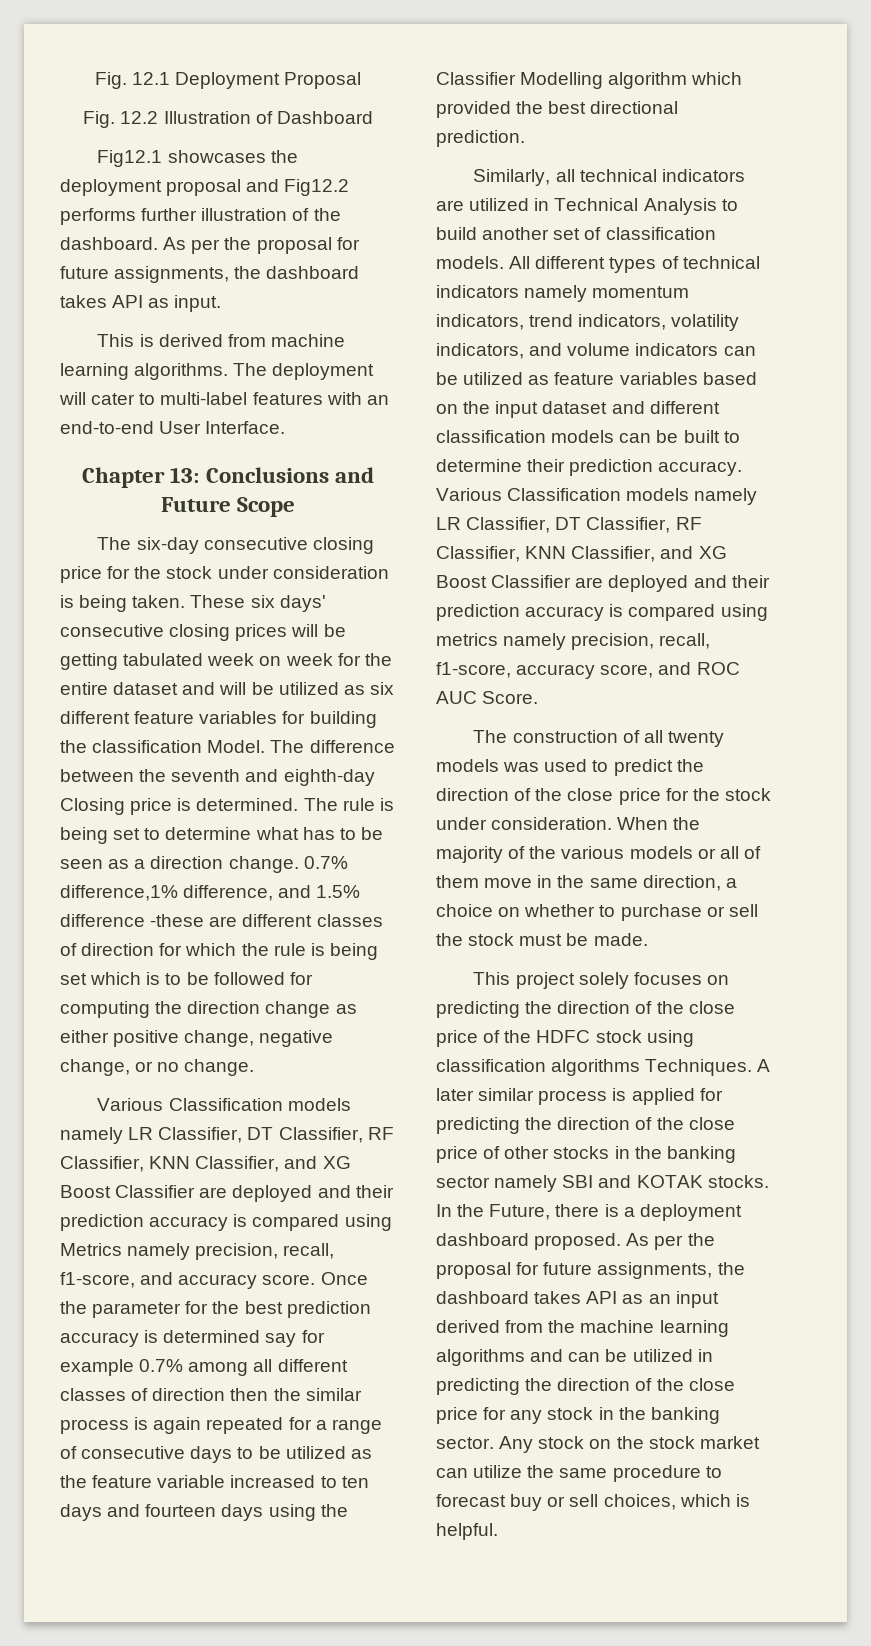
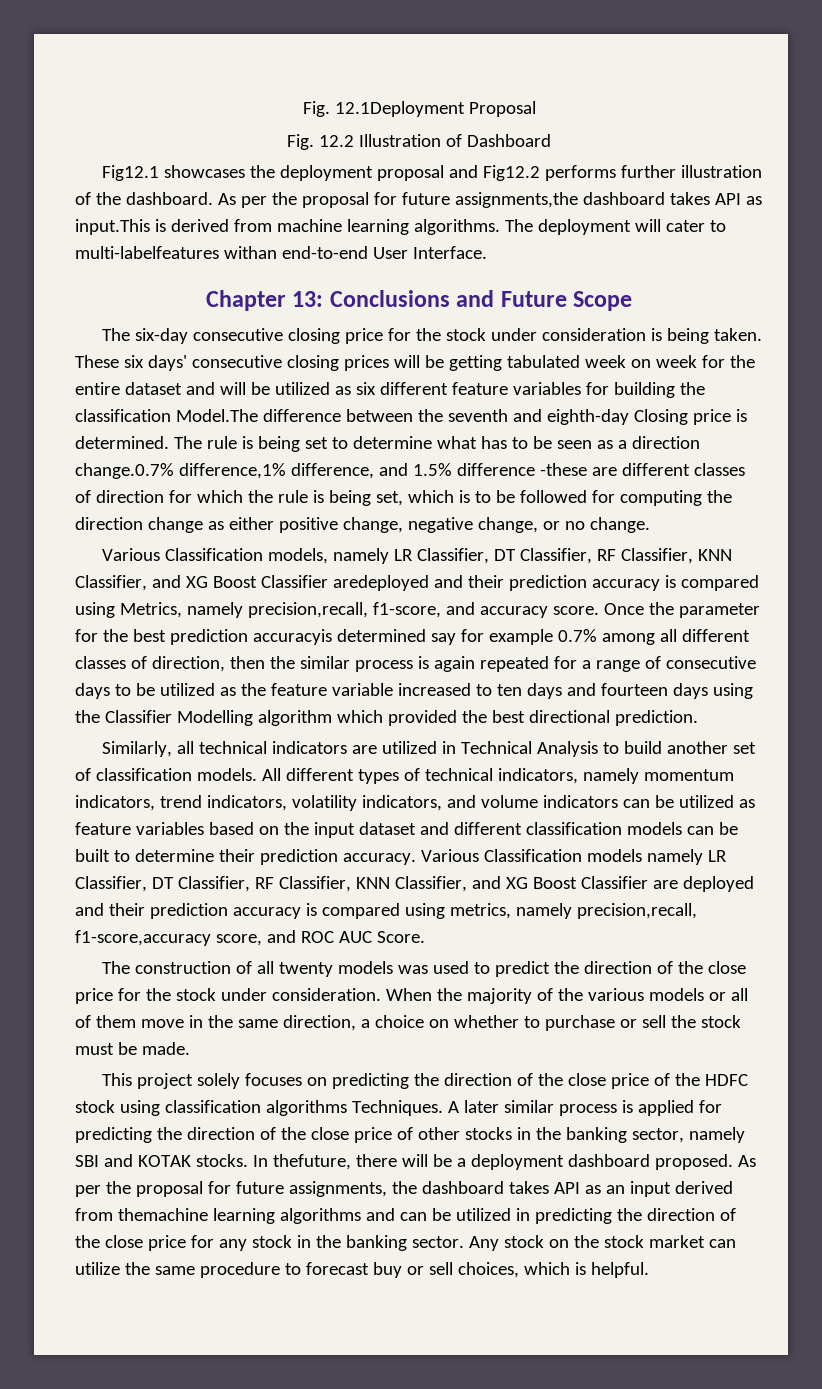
- Fig. 12.1 Deployment Proposal
+ Fig. 12.1Deployment Proposal
- As per the proposal for future assignments, the dashboard takes API as input.
- This is derived from machine learning algorithms.
+ As per the proposal for future assignments,the dashboard takes API as input.This is derived from machine learning algorithms.
- The deployment will cater to multi-label features with an end-to-end User Interface.
+ The deployment will cater to multi-labelfeatures withan end-to-end User Interface.
- These six days' consecutive closing prices will be getting tabulated week on week for the entire dataset and will be utilized as six different feature variables for building the classification Model. The difference between the seventh and eighth-day Closing price is determined.
+ These six days' consecutive closing prices will be getting tabulated week on week for the entire dataset and will be utilized as six different feature variables for building the classification Model.The difference between the seventh and eighth-day Closing price is determined.
- The rule is being set to determine what has to be seen as a direction change. 0.7% difference,1% difference, and 1.5% difference -these are different classes of direction for which the rule is being set which is to be followed for computing the direction change as either positive change, negative change, or no change.
+ The rule is being set to determine what has to be seen as a direction change.0.7% difference,1% difference, and 1.5% difference -these are different classes of direction for which the rule is being set, which is to be followed for computing the direction change as either positive change, negative change, or no change.
- Various Classification models namely LR Classifier, DT Classifier, RF Classifier, KNN Classifier, and XG Boost Classifier are deployed and their prediction accuracy is compared using Metrics namely precision, recall, f1-score, and accuracy score.
+ Various Classification models, namely LR Classifier, DT Classifier, RF Classifier, KNN Classifier, and XG Boost Classifier aredeployed and their prediction accuracy is compared using Metrics, namely precision,recall, f1-score, and accuracy score.
- Once the parameter for the best prediction accuracy is determined say for example 0.7% among all different classes of direction then the similar process is again repeated for a range of consecutive days to be utilized as the feature variable increased to ten days and fourteen days using the Classifier Modelling algorithm which provided the best directional prediction.
+ Once the parameter for the best prediction accuracyis determined say for example 0.7% among all different classes of direction, then the similar process is again repeated for a range of consecutive days to be utilized as the feature variable increased to ten days and fourteen days using the Classifier Modelling algorithm which provided the best directional prediction.
- All different types of technical indicators namely momentum indicators, trend indicators, volatility indicators, and volume indicators can be utilized as feature variables based on the input dataset and different classification models can be built to determine their prediction accuracy.
+ All different types of technical indicators, namely momentum indicators, trend indicators, volatility indicators, and volume indicators can be utilized as feature variables based on the input dataset and different classification models can be built to determine their prediction accuracy.
- Various Classification models namely LR Classifier, DT Classifier, RF Classifier, KNN Classifier, and XG Boost Classifier are deployed and their prediction accuracy is compared using metrics namely precision, recall, f1-score, accuracy score, and ROC AUC Score.
+ Various Classification models namely LR Classifier, DT Classifier, RF Classifier, KNN Classifier, and XG Boost Classifier are deployed and their prediction accuracy is compared using metrics, namely precision,recall, f1-score,accuracy score, and ROC AUC Score.
- A later similar process is applied for predicting the direction of the close price of other stocks in the banking sector namely SBI and KOTAK stocks.
+ A later similar process is applied for predicting the direction of the close price of other stocks in the banking sector, namely SBI and KOTAK stocks.
- In the Future, there is a deployment dashboard proposed.
+ In thefuture, there will be a deployment dashboard proposed.
- As per the proposal for future assignments, the dashboard takes API as an input derived from the machine learning algorithms and can be utilized in predicting the direction of the close price for any stock in the banking sector.
+ As per the proposal for future assignments, the dashboard takes API as an input derived from themachine learning algorithms and can be utilized in predicting the direction of the close price for any stock in the banking sector.

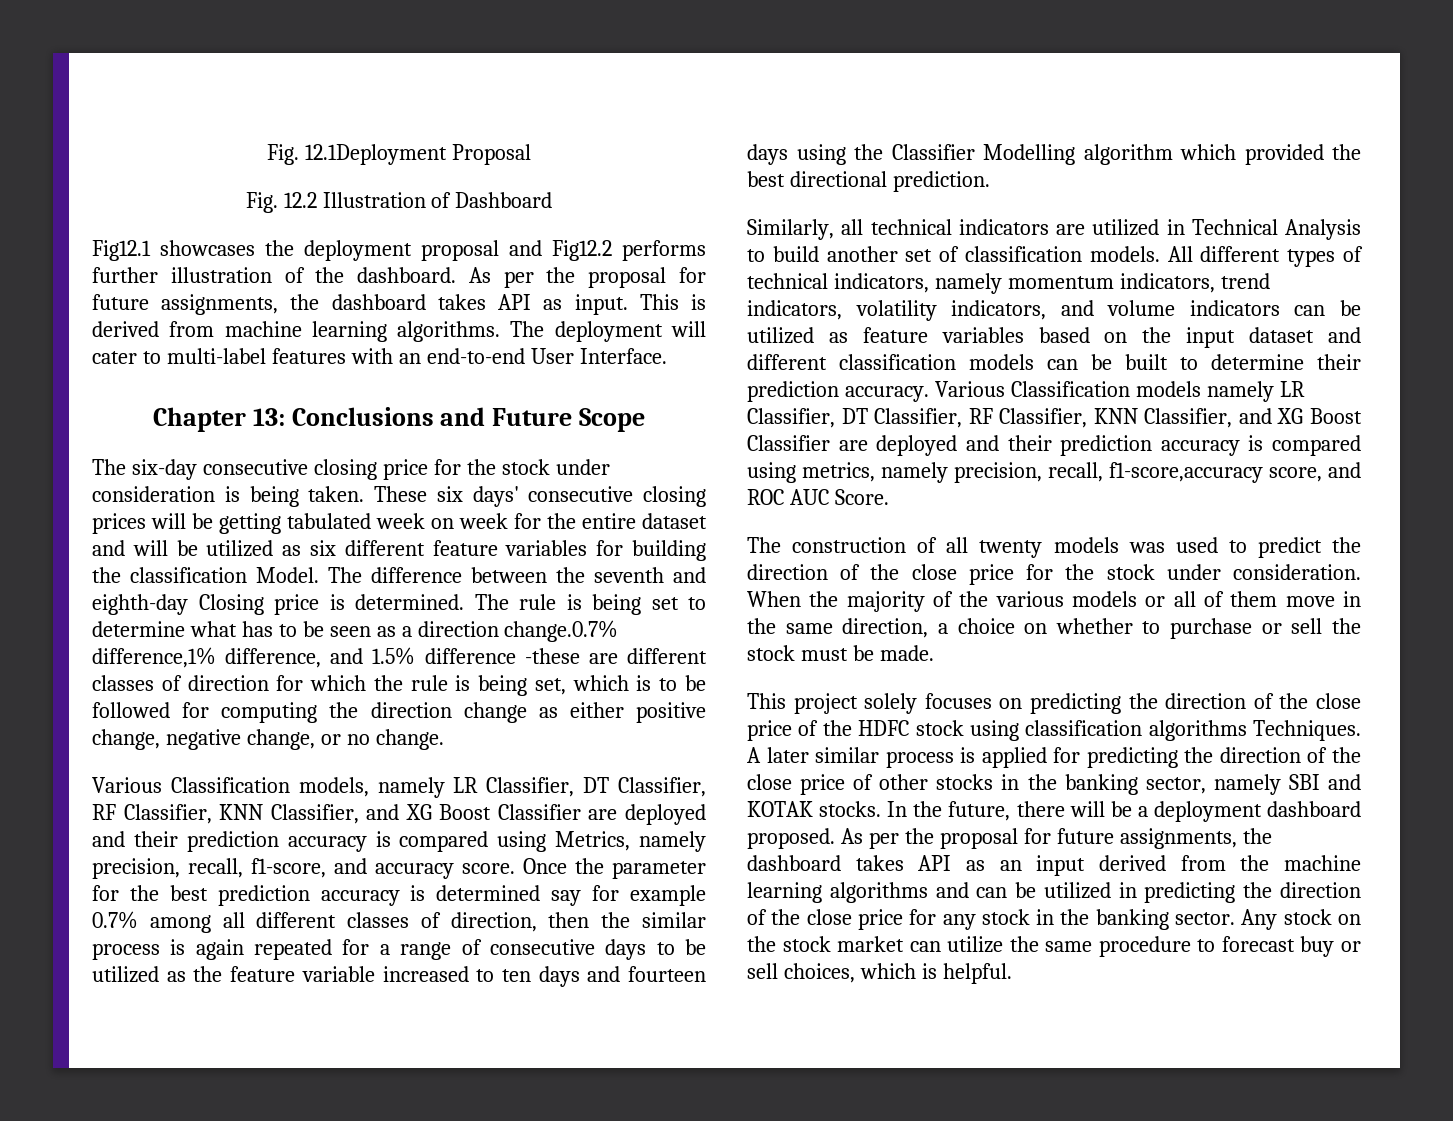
- As per the proposal for future assignments,the dashboard takes API as input.This is derived from machine learning algorithms.
+ As per the proposal for future assignments, the dashboard takes API as input. This is derived from machine learning algorithms.
- The deployment will cater to multi-labelfeatures withan end-to-end User Interface.
+ The deployment will cater to multi-label features with an end-to-end User Interface.
- These six days' consecutive closing prices will be getting tabulated week on week for the entire dataset and will be utilized as six different feature variables for building the classification Model.The difference between the seventh and eighth-day Closing price is determined.
+ These six days' consecutive closing prices will be getting tabulated week on week for the entire dataset and will be utilized as six different feature variables for building the classification Model. The difference between the seventh and eighth-day Closing price is determined.
- Various Classification models, namely LR Classifier, DT Classifier, RF Classifier, KNN Classifier, and XG Boost Classifier aredeployed and their prediction accuracy is compared using Metrics, namely precision,recall, f1-score, and accuracy score.
+ Various Classification models, namely LR Classifier, DT Classifier, RF Classifier, KNN Classifier, and XG Boost Classifier are deployed and their prediction accuracy is compared using Metrics, namely precision, recall, f1-score, and accuracy score.
- Once the parameter for the best prediction accuracyis determined say for example 0.7% among all different classes of direction, then the similar process is again repeated for a range of consecutive days to be utilized as the feature variable increased to ten days and fourteen days using the Classifier Modelling algorithm which provided the best directional prediction.
+ Once the parameter for the best prediction accuracy is determined say for example 0.7% among all different classes of direction, then the similar process is again repeated for a range of consecutive days to be utilized as the feature variable increased to ten days and fourteen days using the Classifier Modelling algorithm which provided the best directional prediction.
- Various Classification models namely LR Classifier, DT Classifier, RF Classifier, KNN Classifier, and XG Boost Classifier are deployed and their prediction accuracy is compared using metrics, namely precision,recall, f1-score,accuracy score, and ROC AUC Score.
+ Various Classification models namely LR Classifier, DT Classifier, RF Classifier, KNN Classifier, and XG Boost Classifier are deployed and their prediction accuracy is compared using metrics, namely precision, recall, f1-score,accuracy score, and ROC AUC Score.
- In thefuture, there will be a deployment dashboard proposed.
+ In the future, there will be a deployment dashboard proposed.
- As per the proposal for future assignments, the dashboard takes API as an input derived from themachine learning algorithms and can be utilized in predicting the direction of the close price for any stock in the banking sector.
+ As per the proposal for future assignments, the dashboard takes API as an input derived from the machine learning algorithms and can be utilized in predicting the direction of the close price for any stock in the banking sector.

